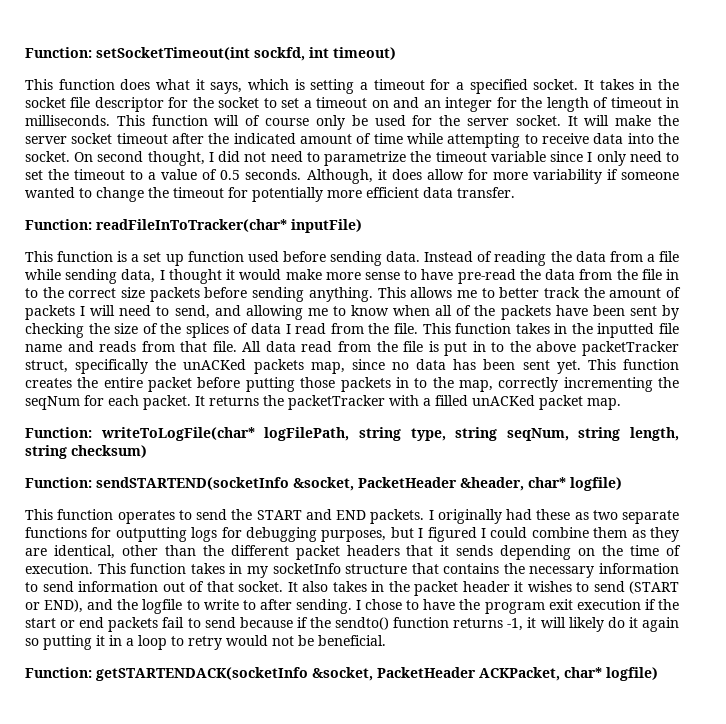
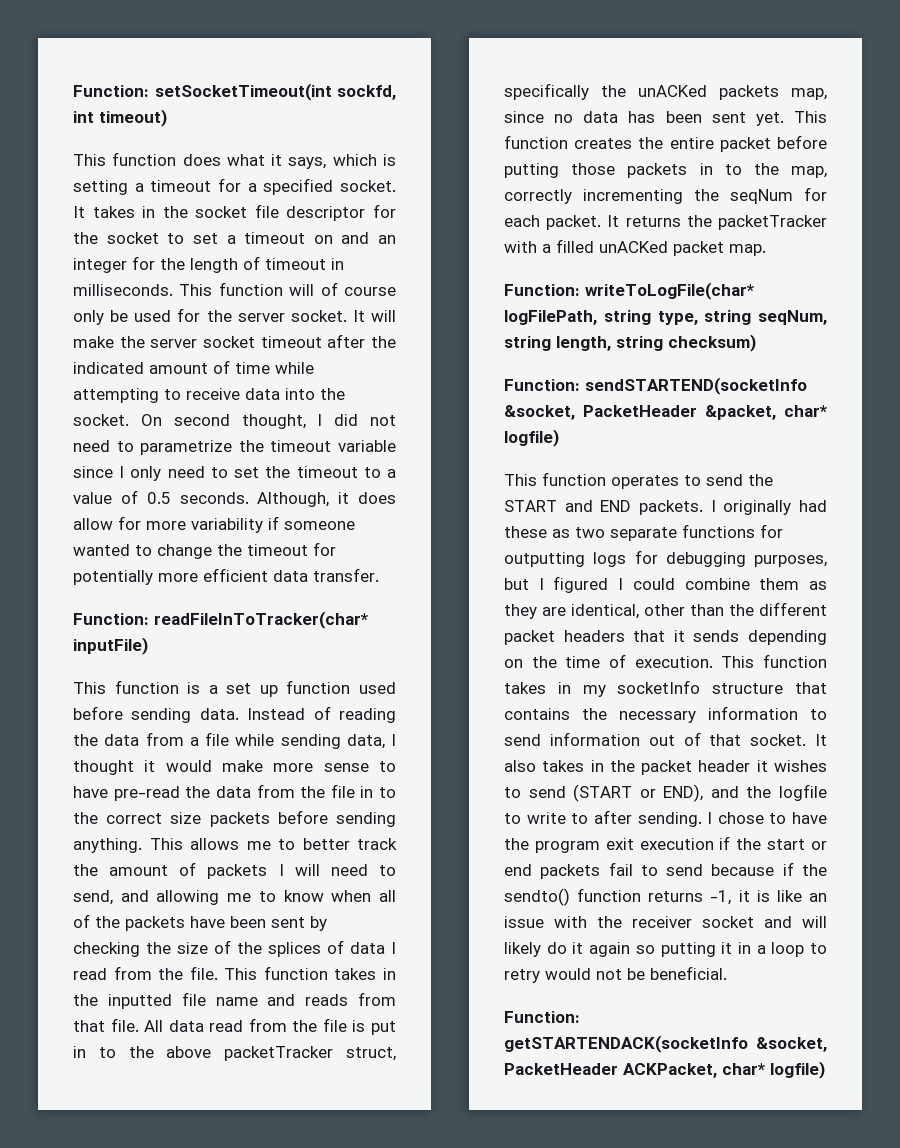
- Function: sendSTARTEND(socketInfo &socket, PacketHeader &header, char* logfile)
+ Function: sendSTARTEND(socketInfo &socket, PacketHeader &packet, char* logfile)
- I chose to have the program exit execution if the start or end packets fail to send because if the sendto() function returns -1, it will likely do it again so putting it in a loop to retry would not be beneficial.
+ I chose to have the program exit execution if the start or end packets fail to send because if the sendto() function returns -1, it is like an issue with the receiver socket and will likely do it again so putting it in a loop to retry would not be beneficial.

